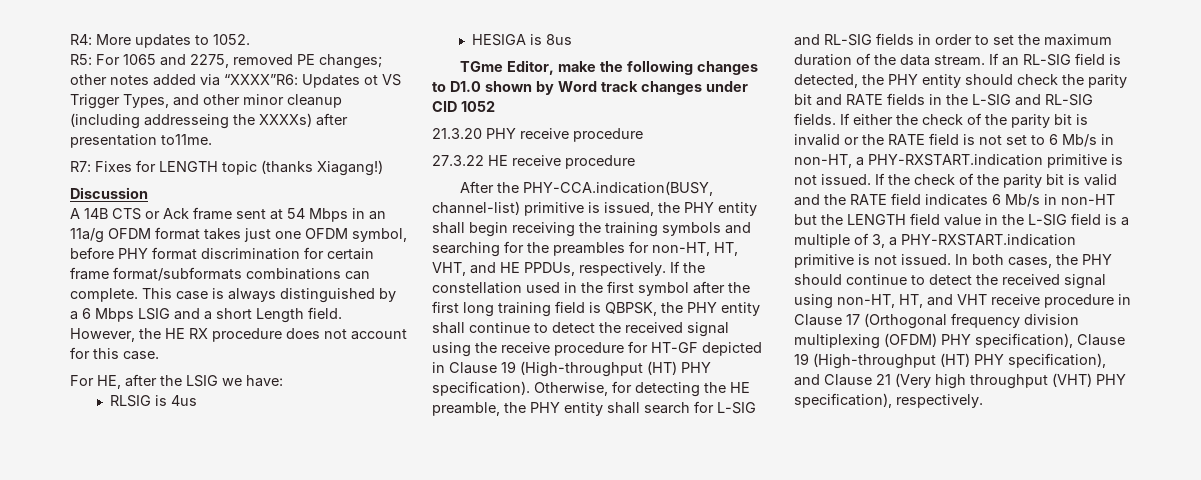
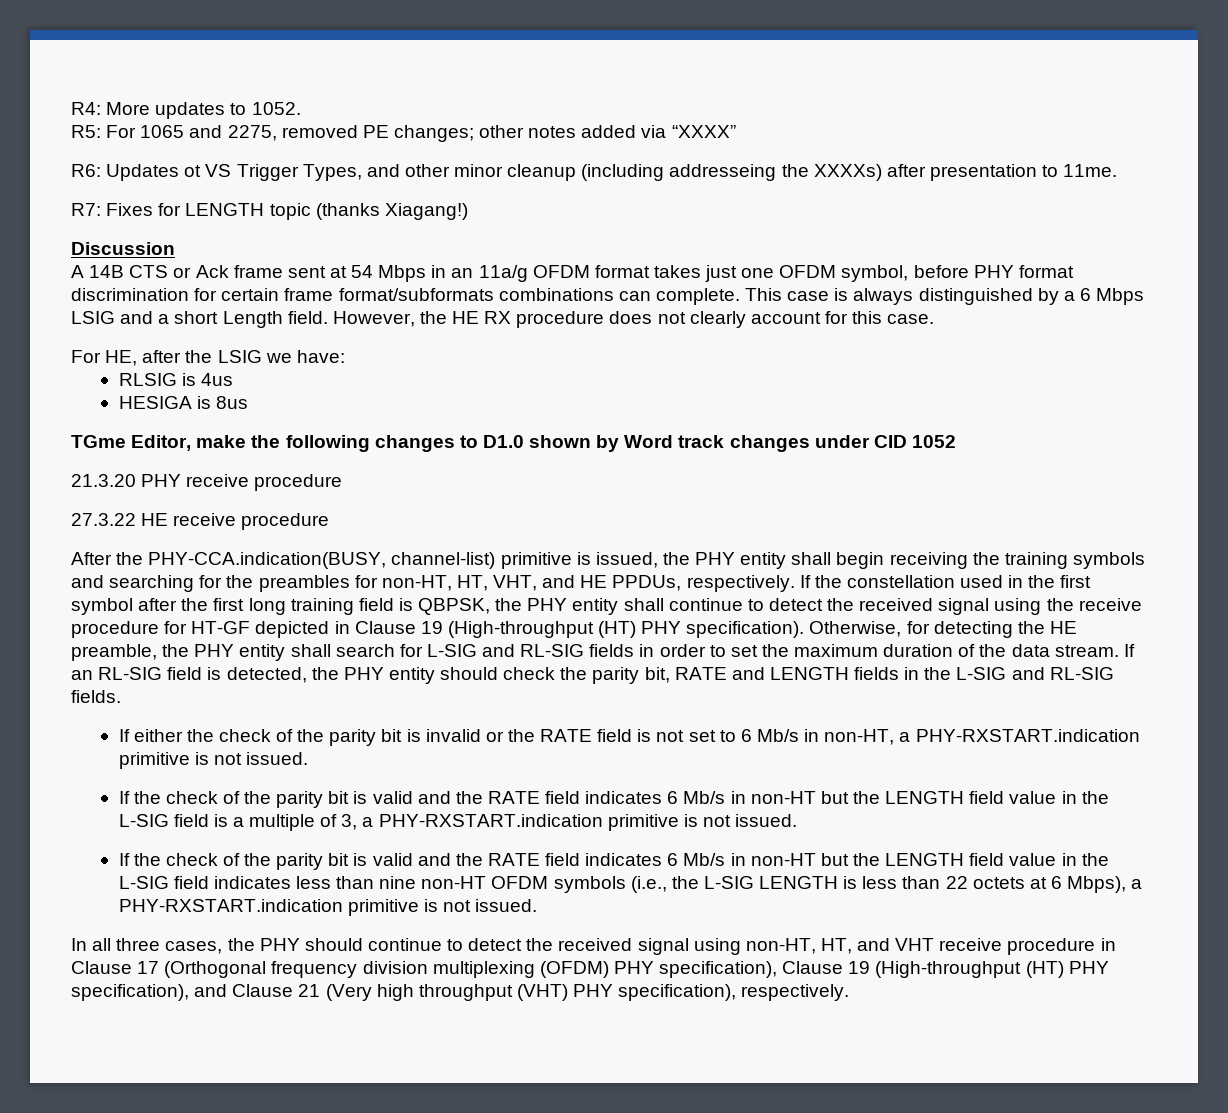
- R5: For 1065 and 2275, removed PE changes; other notes added via “XXXX”R6: Updates ot VS Trigger Types, and other minor cleanup (including addresseing the XXXXs) after presentation to11me.
+ R5: For 1065 and 2275, removed PE changes; other notes added via “XXXX”
+ R6: Updates ot VS Trigger Types, and other minor cleanup (including addresseing the XXXXs) after presentation to 11me.
- However, the HE RX procedure does not account for this case.
+ However, the HE RX procedure does not clearly account for this case.
- If an RL-SIG field is detected, the PHY entity should check the parity bit and RATE fields in the L-SIG and RL-SIG fields. If either the check of the parity bit is invalid or the RATE field is not set to 6 Mb/s in non-HT, a PHY-RXSTART.indication primitive is not issued. If the check of the parity bit is valid and the RATE field indicates 6 Mb/s in non-HT but the LENGTH field value in the L-SIG field is a multiple of 3, a PHY-RXSTART.indication primitive is not issued. In both cases, the PHY should continue to detect the received signal using non-HT, HT, and VHT receive procedure in Clause 17 (Orthogonal frequency division multiplexing (OFDM) PHY specification), Clause 19 (High-throughput (HT) PHY specification), and Clause 21 (Very high throughput (VHT) PHY specification), respectively.
+ If an RL-SIG field is detected, the PHY entity should check the parity bit, RATE and LENGTH fields in the L-SIG and RL-SIG fields.
+ If either the check of the parity bit is invalid or the RATE field is not set to 6 Mb/s in non-HT, a PHY-RXSTART.indication primitive is not issued.
+ If the check of the parity bit is valid and the RATE field indicates 6 Mb/s in non-HT but the LENGTH field value in the L-SIG field is a multiple of 3, a PHY-RXSTART.indication primitive is not issued.
+ If the check of the parity bit is valid and the RATE field indicates 6 Mb/s in non-HT but the LENGTH field value in the L-SIG field indicates less than nine non-HT OFDM symbols (i.e., the L-SIG LENGTH is less than 22 octets at 6 Mbps), a PHY-RXSTART.indication primitive is not issued.
+ In all three cases, the PHY should continue to detect the received signal using non-HT, HT, and VHT receive procedure in Clause 17 (Orthogonal frequency division multiplexing (OFDM) PHY specification), Clause 19 (High-throughput (HT) PHY specification), and Clause 21 (Very high throughput (VHT) PHY specification), respectively.

